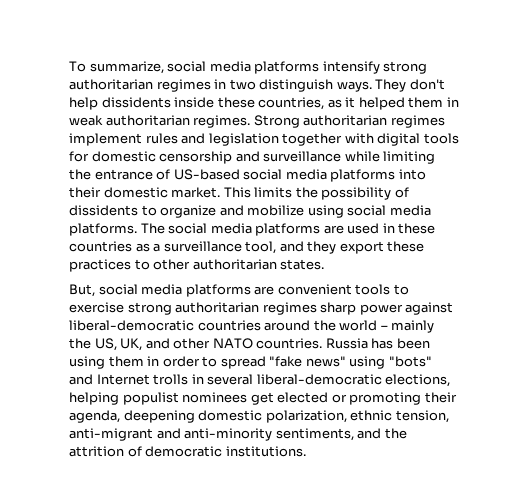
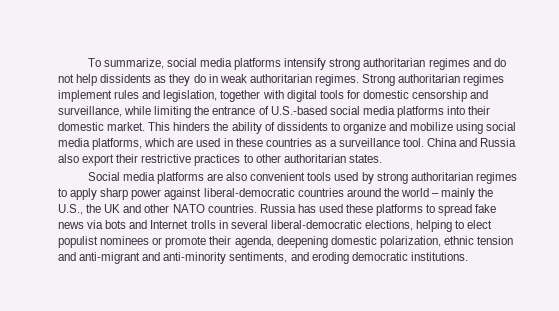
- To summarize, social media platforms intensify strong authoritarian regimes in two distinguish ways. They don't help dissidents inside these countries, as it helped them in weak authoritarian regimes.
+ To summarize, social media platforms intensify strong authoritarian regimes and do not help dissidents as they do in weak authoritarian regimes.
- Strong authoritarian regimes implement rules and legislation together with digital tools for domestic censorship and surveillance while limiting the entrance of US-based social media platforms into their domestic market.
+ Strong authoritarian regimes implement rules and legislation, together with digital tools for domestic censorship and surveillance, while limiting the entrance of U.S.-based social media platforms into their domestic market.
- This limits the possibility of dissidents to organize and mobilize using social media platforms. The social media platforms are used in these countries as a surveillance tool, and they export these practices to other authoritarian states.
+ This hinders the ability of dissidents to organize and mobilize using social media platforms, which are used in these countries as a surveillance tool. China and Russia also export their restrictive practices to other authoritarian states.
- But, social media platforms are convenient tools to exercise strong authoritarian regimes sharp power against liberal-democratic countries around the world – mainly the US, UK, and other NATO countries.
+ Social media platforms are also convenient tools used by strong authoritarian regimes to apply sharp power against liberal-democratic countries around the world – mainly the U.S., the UK and other NATO countries.
- Russia has been using them in order to spread "fake news" using "bots" and Internet trolls in several liberal-democratic elections, helping populist nominees get elected or promoting their agenda, deepening domestic polarization, ethnic tension, anti-migrant and anti-minority sentiments, and the attrition of democratic institutions.
+ Russia has used these platforms to spread fake news via bots and Internet trolls in several liberal-democratic elections, helping to elect populist nominees or promote their agenda, deepening domestic polarization, ethnic tension and anti-migrant and anti-minority sentiments, and eroding democratic institutions.

